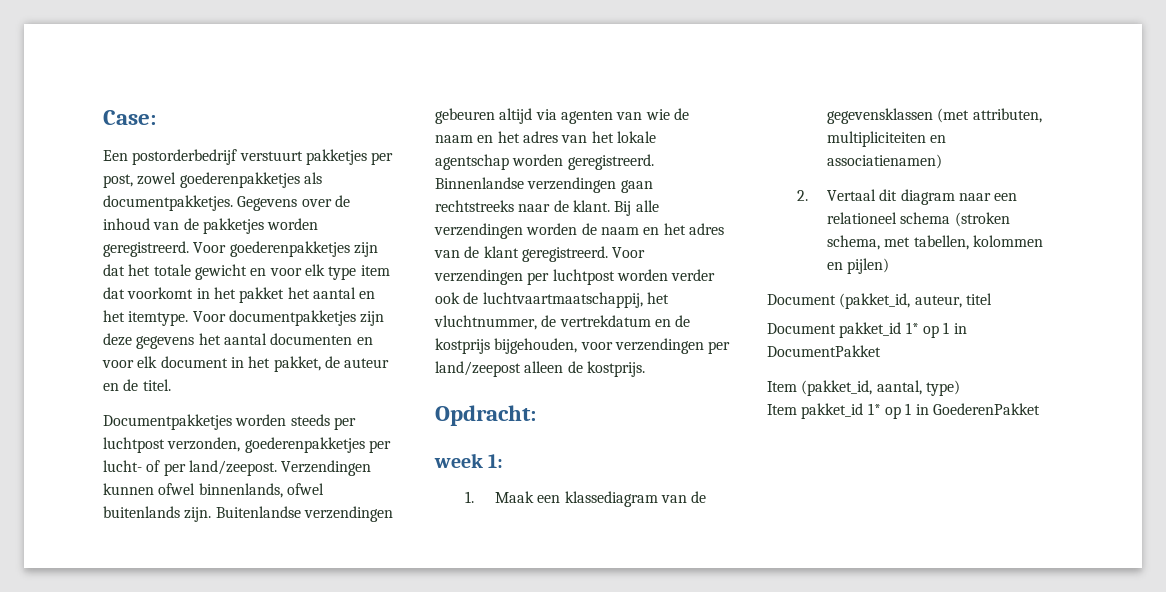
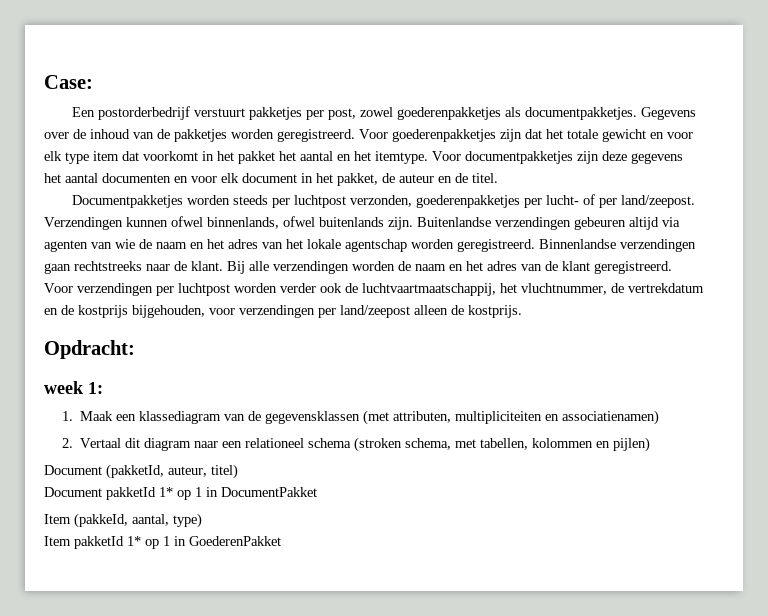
- Document (pakket_id, auteur, titel
- Document pakket_id 1* op 1 in DocumentPakket
+ Document (pakketId, auteur, titel)
+ Document pakketId 1* op 1 in DocumentPakket
- Item (pakket_id, aantal, type)
+ Item (pakkeId, aantal, type)
- Item pakket_id 1* op 1 in GoederenPakket
+ Item pakketId 1* op 1 in GoederenPakket

